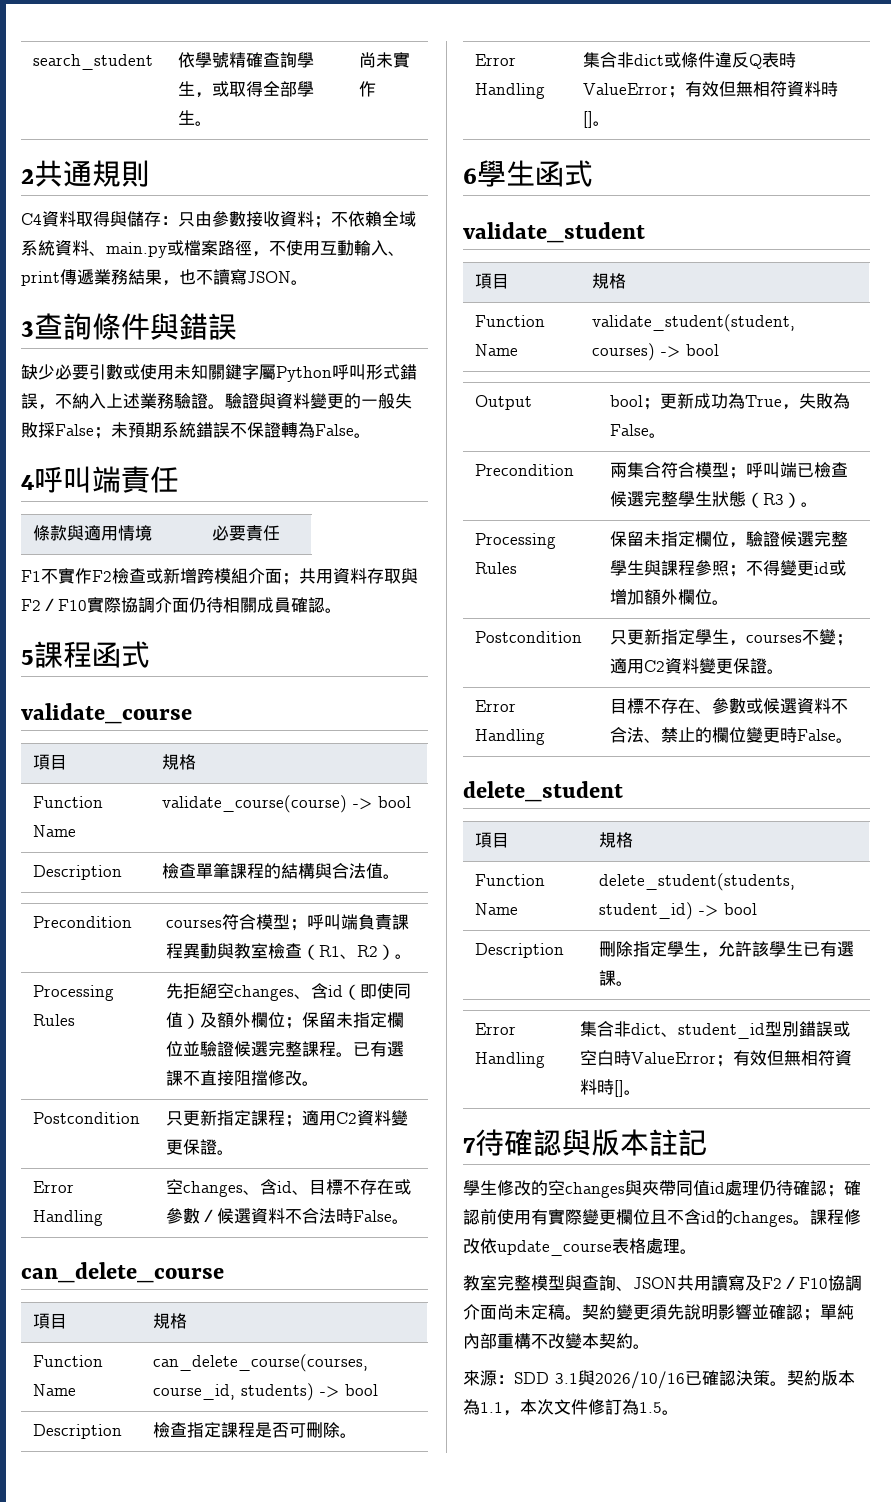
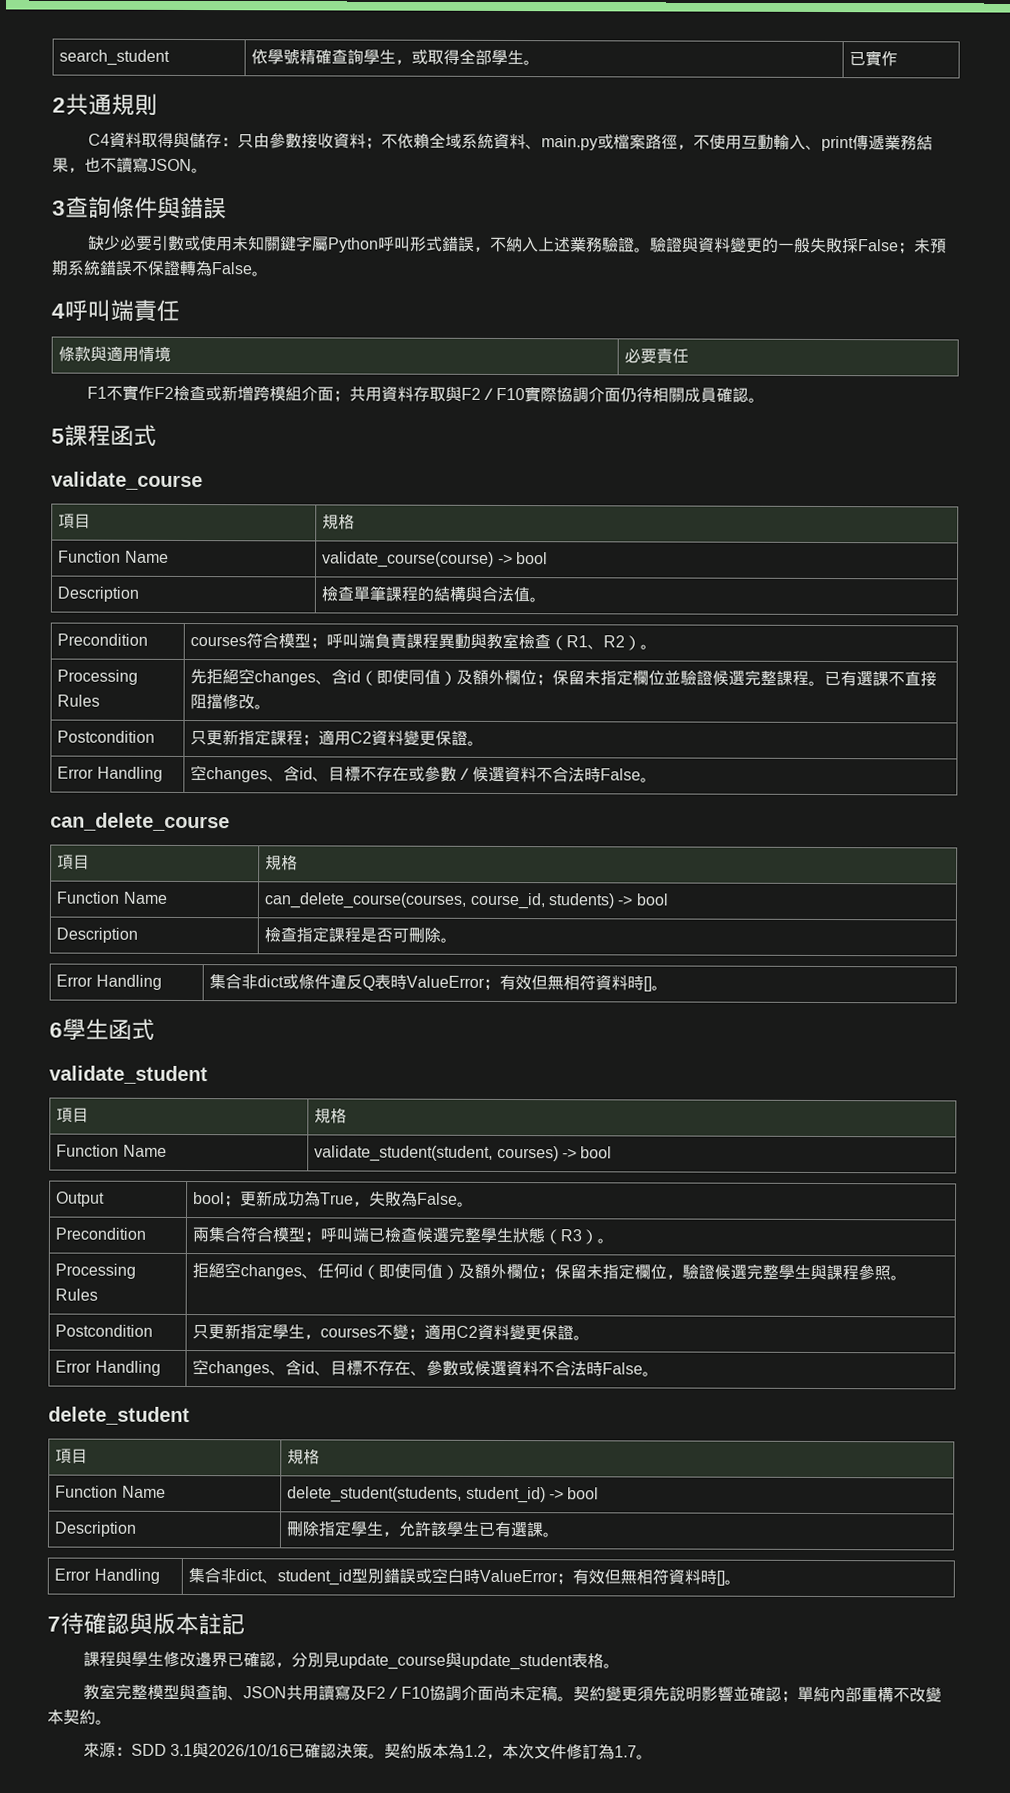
- search_student | 依學號精確查詢學生，或取得全部學生。 | 尚未實作
+ search_student | 依學號精確查詢學生，或取得全部學生。 | 已實作
- Processing Rules | 保留未指定欄位，驗證候選完整學生與課程參照；不得變更id或增加額外欄位。
+ Processing Rules | 拒絕空changes、任何id（即使同值）及額外欄位；保留未指定欄位，驗證候選完整學生與課程參照。
- Error Handling | 目標不存在、參數或候選資料不合法、禁止的欄位變更時False。
+ Error Handling | 空changes、含id、目標不存在、參數或候選資料不合法時False。
- 學生修改的空changes與夾帶同值id處理仍待確認；確認前使用有實際變更欄位且不含id的changes。課程修改依update_course表格處理。
+ 課程與學生修改邊界已確認，分別見update_course與update_student表格。
- 契約版本為1.1，本次文件修訂為1.5。
+ 契約版本為1.2，本次文件修訂為1.7。

